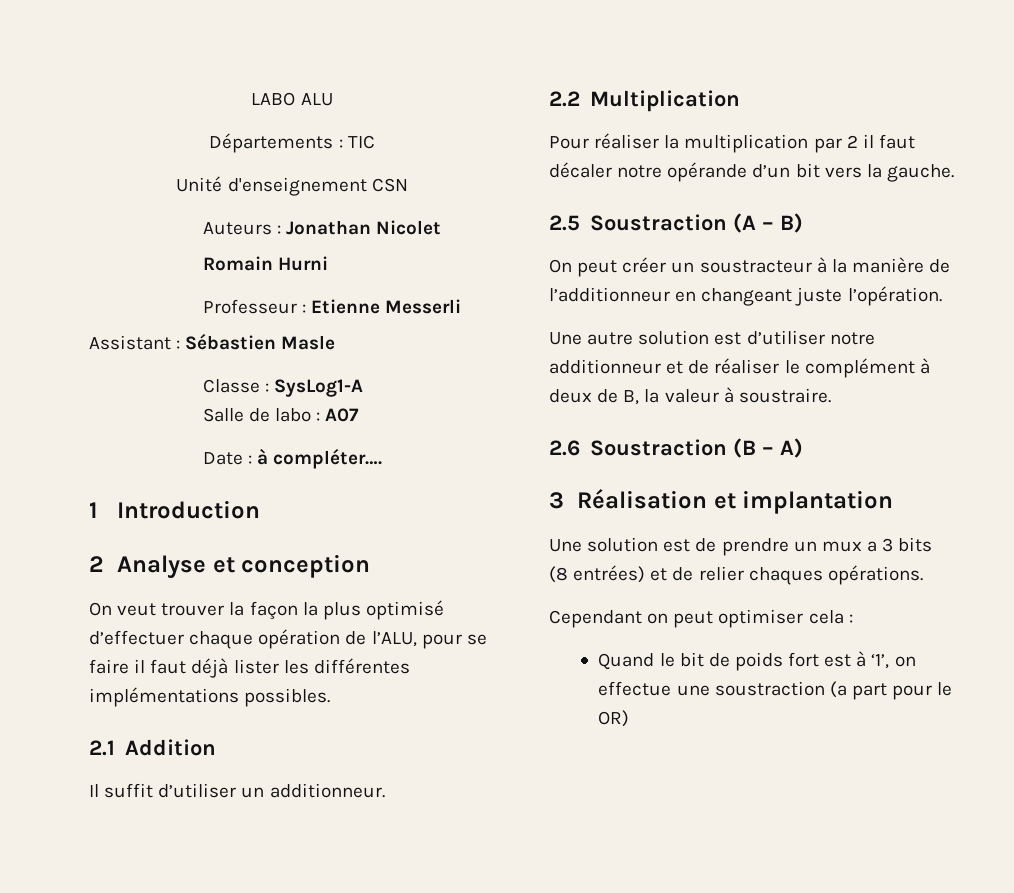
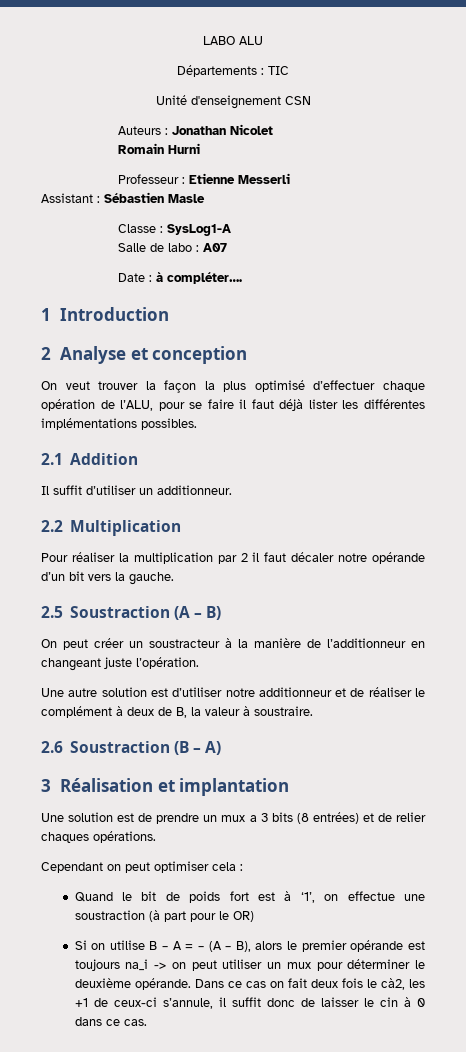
- Quand le bit de poids fort est à ‘1’, on effectue une soustraction (a part pour le OR)
+ Quand le bit de poids fort est à ‘1’, on effectue une soustraction (à part pour le OR)
+ Si on utilise B – A = – (A – B), alors le premier opérande est toujours na_i -> on peut utiliser un mux pour déterminer le deuxième opérande. Dans ce cas on fait deux fois le cà2, les +1 de ceux-ci s’annule, il suffit donc de laisser le cin à 0 dans ce cas.

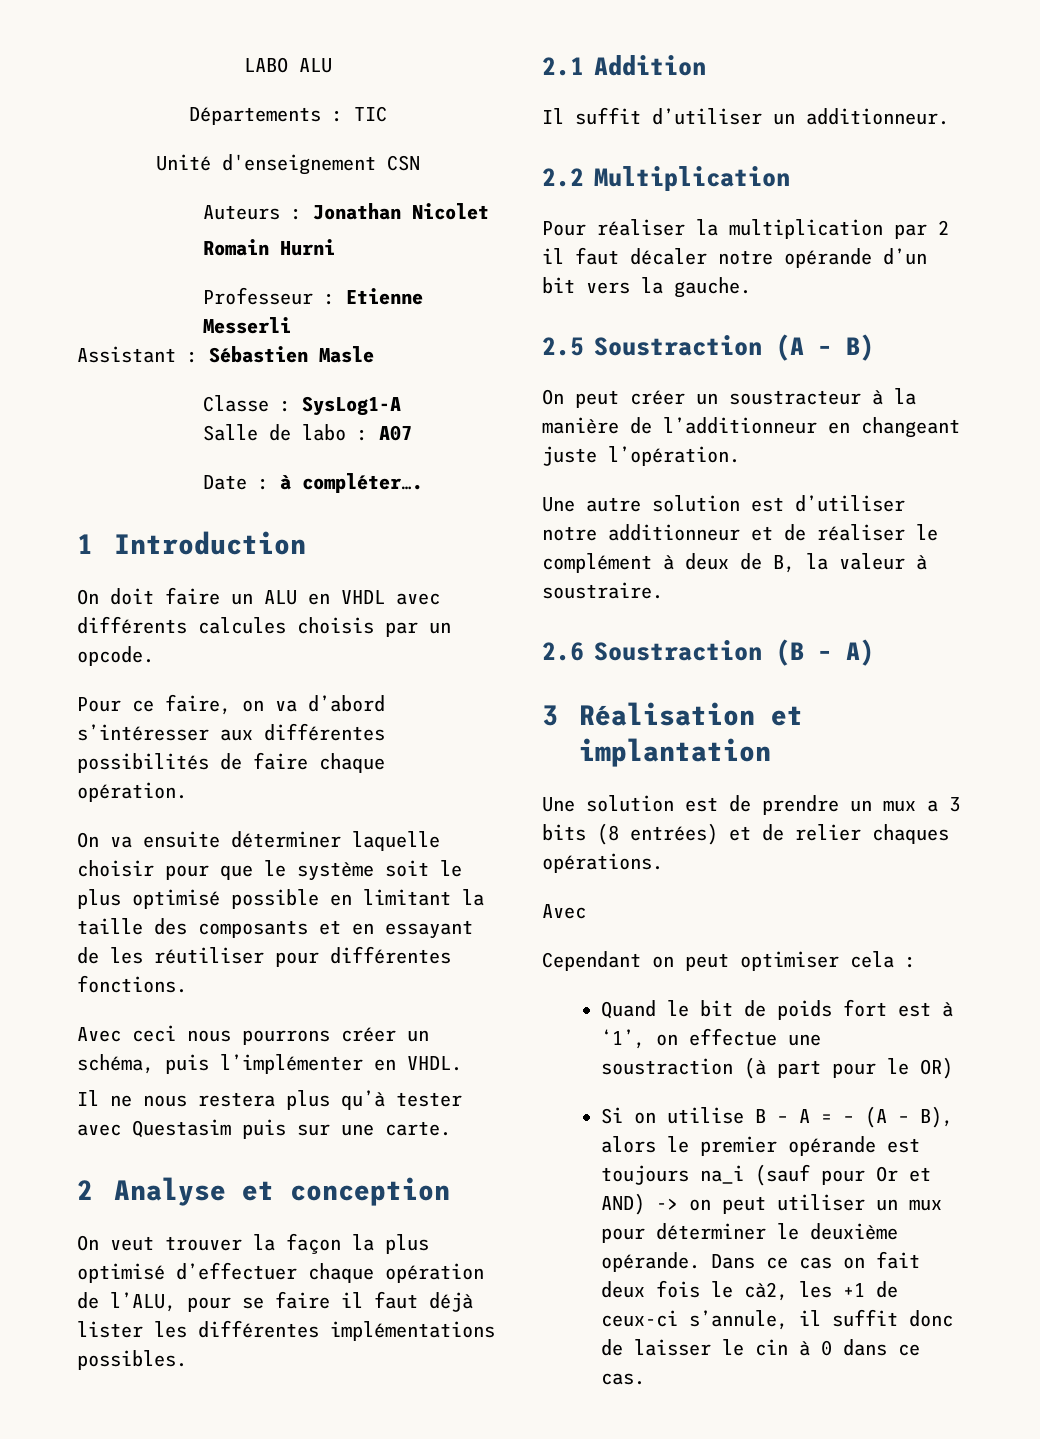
+ On doit faire un ALU en VHDL avec différents calcules choisis par un opcode.
+ Pour ce faire, on va d’abord s’intéresser aux différentes possibilités de faire chaque opération.
+ On va ensuite déterminer laquelle choisir pour que le système soit le plus optimisé possible en limitant la taille des composants et en essayant de les réutiliser pour différentes fonctions.
+ Avec ceci nous pourrons créer un schéma, puis l’implémenter en VHDL.
+ Il ne nous restera plus qu’à tester avec Questasim puis sur une carte.
  Une solution est de prendre un mux a 3 bits (8 entrées) et de relier chaques opérations.
+ Avec
- Si on utilise B – A = – (A – B), alors le premier opérande est toujours na_i -> on peut utiliser un mux pour déterminer le deuxième opérande.
+ Si on utilise B – A = – (A – B), alors le premier opérande est toujours na_i (sauf pour Or et AND) -> on peut utiliser un mux pour déterminer le deuxième opérande.

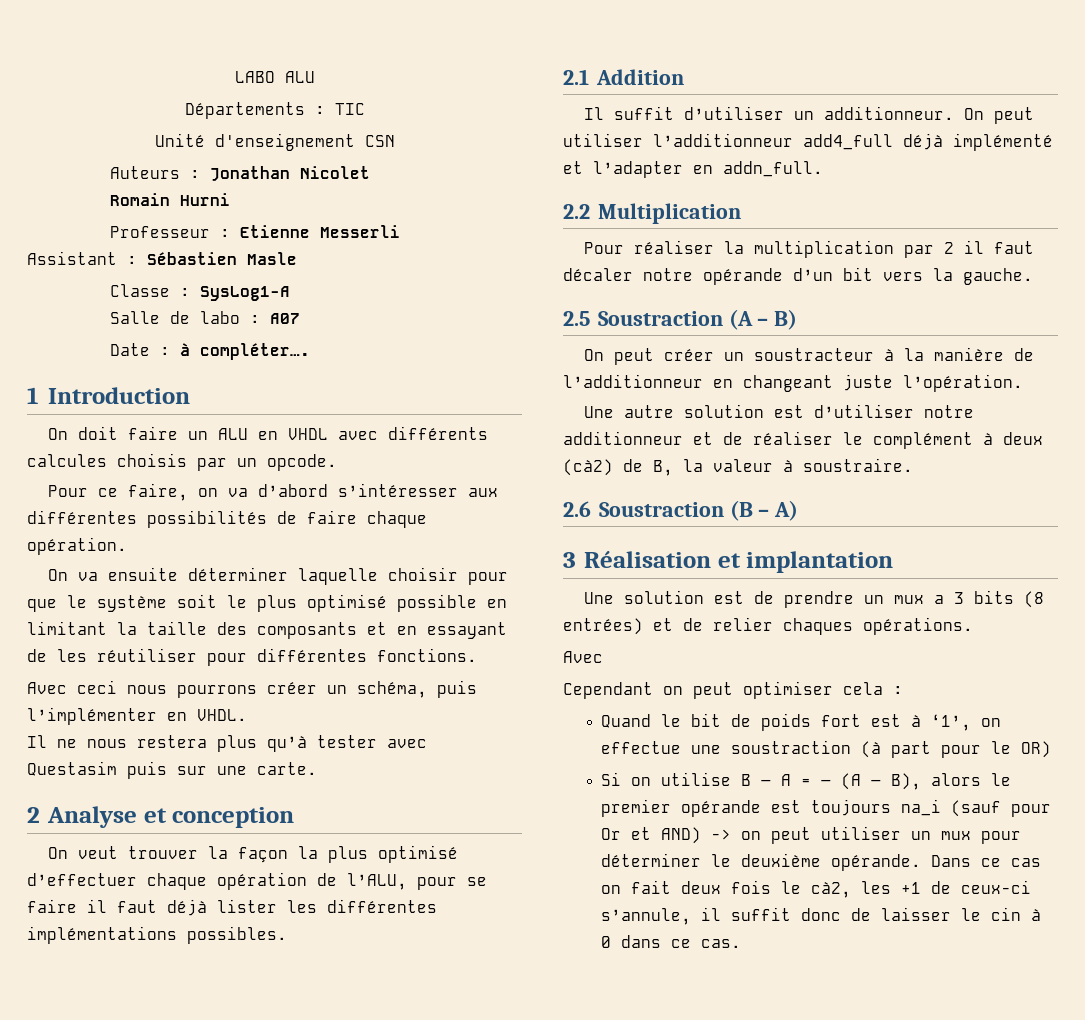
+ On peut utiliser l’additionneur add4_full déjà implémenté et l’adapter en addn_full.
- Une autre solution est d’utiliser notre additionneur et de réaliser le complément à deux de B, la valeur à soustraire.
+ Une autre solution est d’utiliser notre additionneur et de réaliser le complément à deux (cà2) de B, la valeur à soustraire.

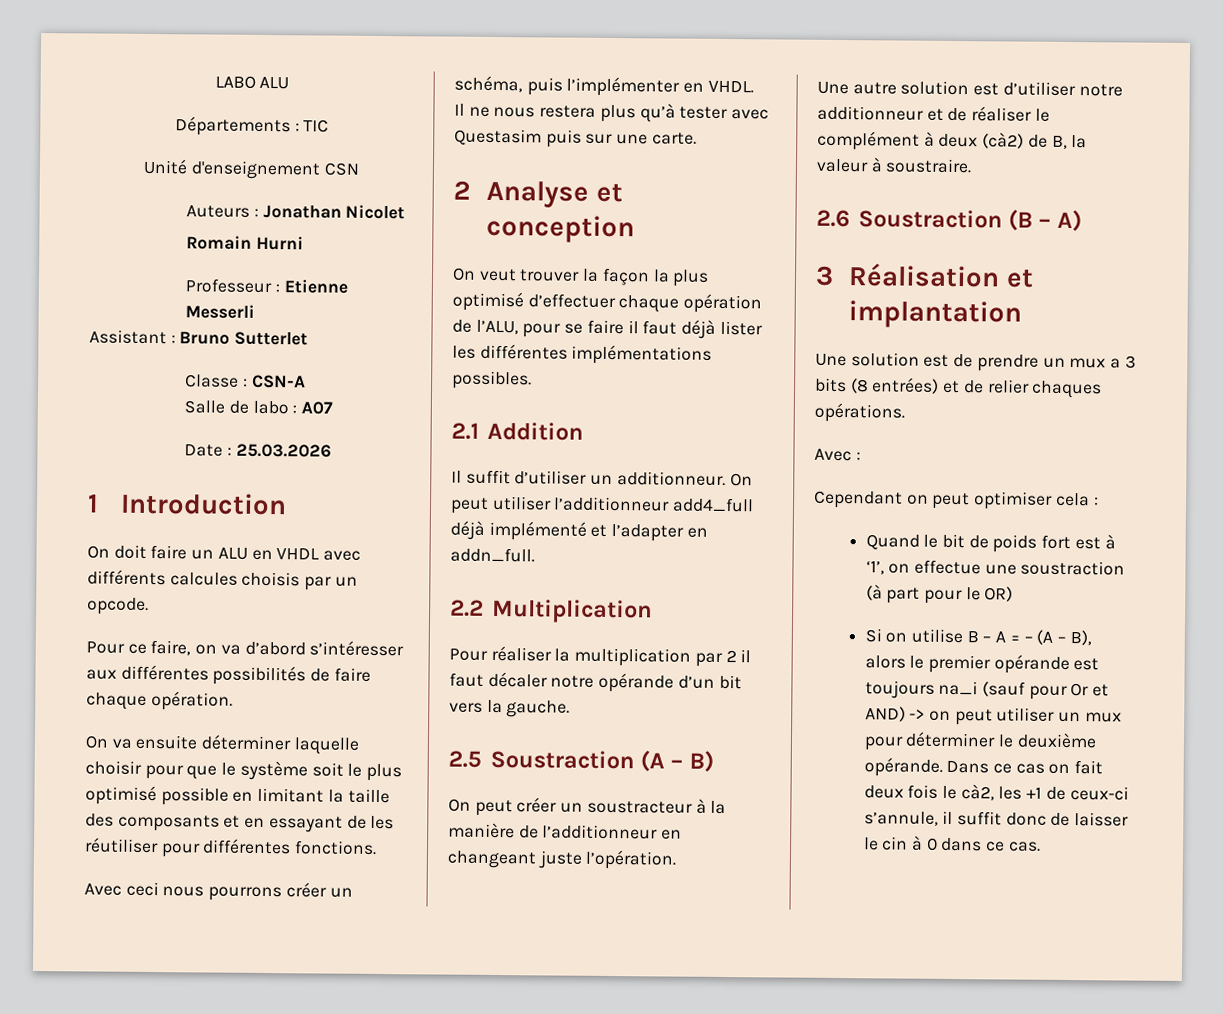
- Assistant : Sébastien Masle
+ Assistant : Bruno Sutterlet
- Classe : SysLog1-A
+ Classe : CSN-A
- Date : à compléter….
+ Date : 25.03.2026
  Une solution est de prendre un mux a 3 bits (8 entrées) et de relier chaques opérations.
- Avec
+ Avec :

